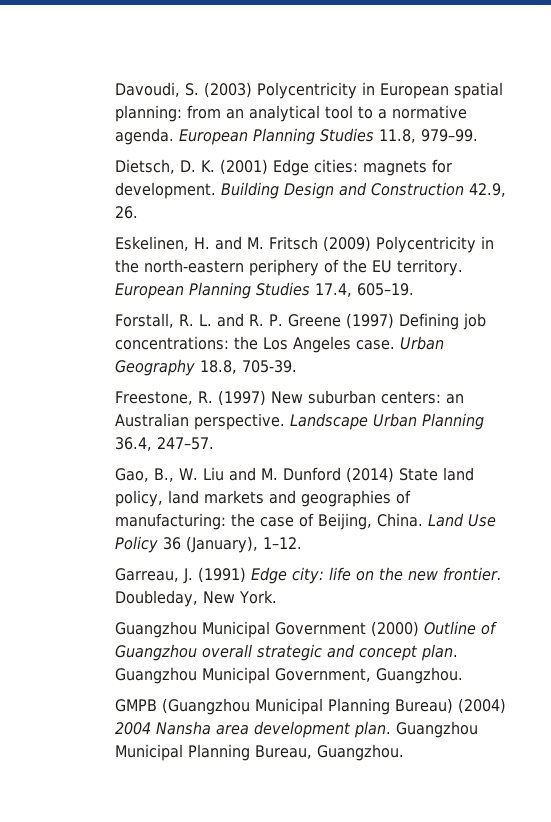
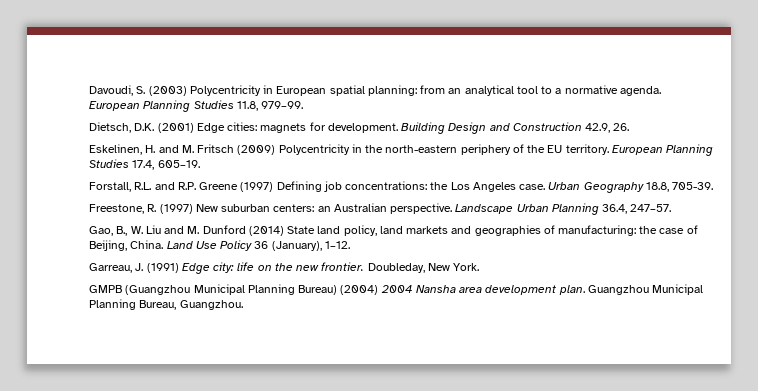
- Dietsch, D. K. (2001) Edge cities: magnets for development.
+ Dietsch, D.K. (2001) Edge cities: magnets for development.
- Forstall, R. L. and R. P. Greene (1997) Defining job concentrations: the Los Angeles case.
+ Forstall, R.L. and R.P. Greene (1997) Defining job concentrations: the Los Angeles case.
- Guangzhou Municipal Government (2000) Outline of Guangzhou overall strategic and concept plan. Guangzhou Municipal Government, Guangzhou.

